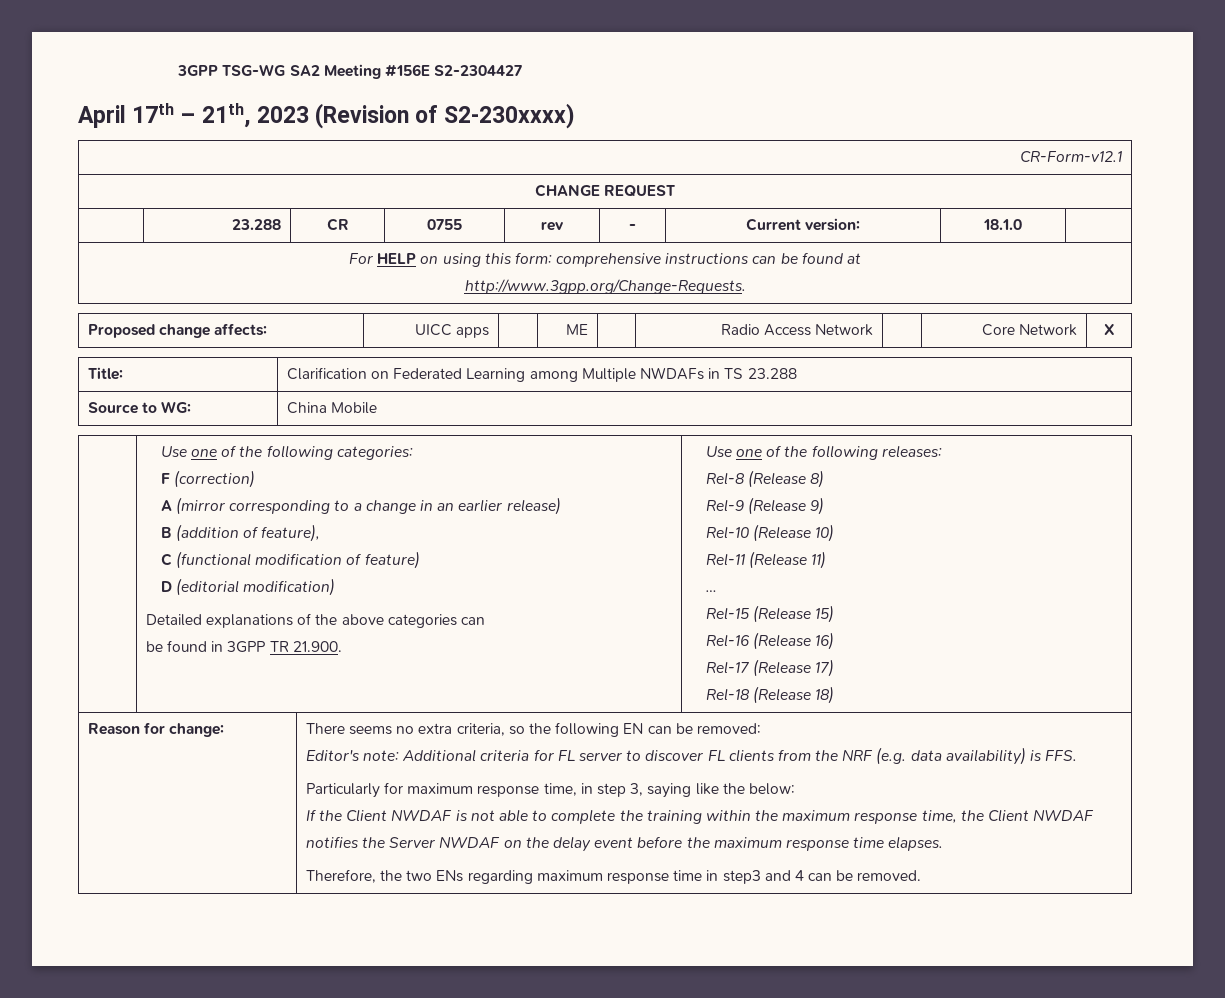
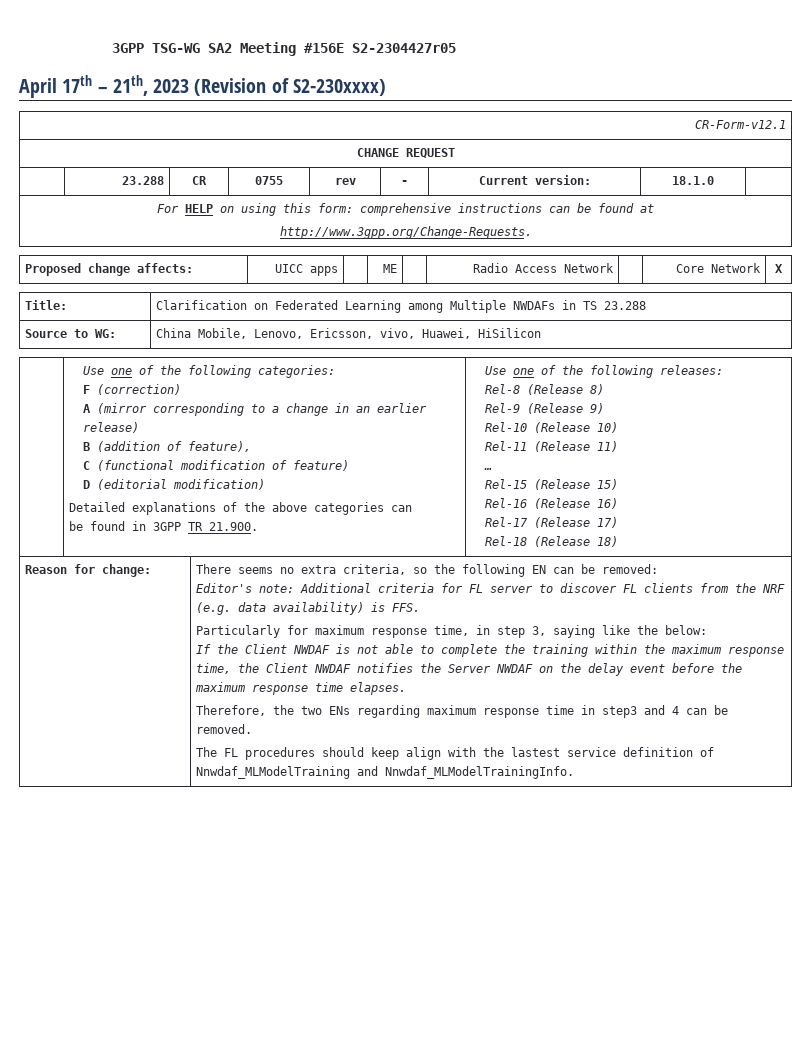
- 3GPP TSG-WG SA2 Meeting #156E S2-2304427
+ 3GPP TSG-WG SA2 Meeting #156E S2-2304427r05
- Source to WG: | China Mobile
+ Source to WG: | China Mobile, Lenovo, Ericsson, vivo, Huawei, HiSilicon
+ The FL procedures should keep align with the lastest service definition of Nnwdaf_MLModelTraining and Nnwdaf_MLModelTrainingInfo.

